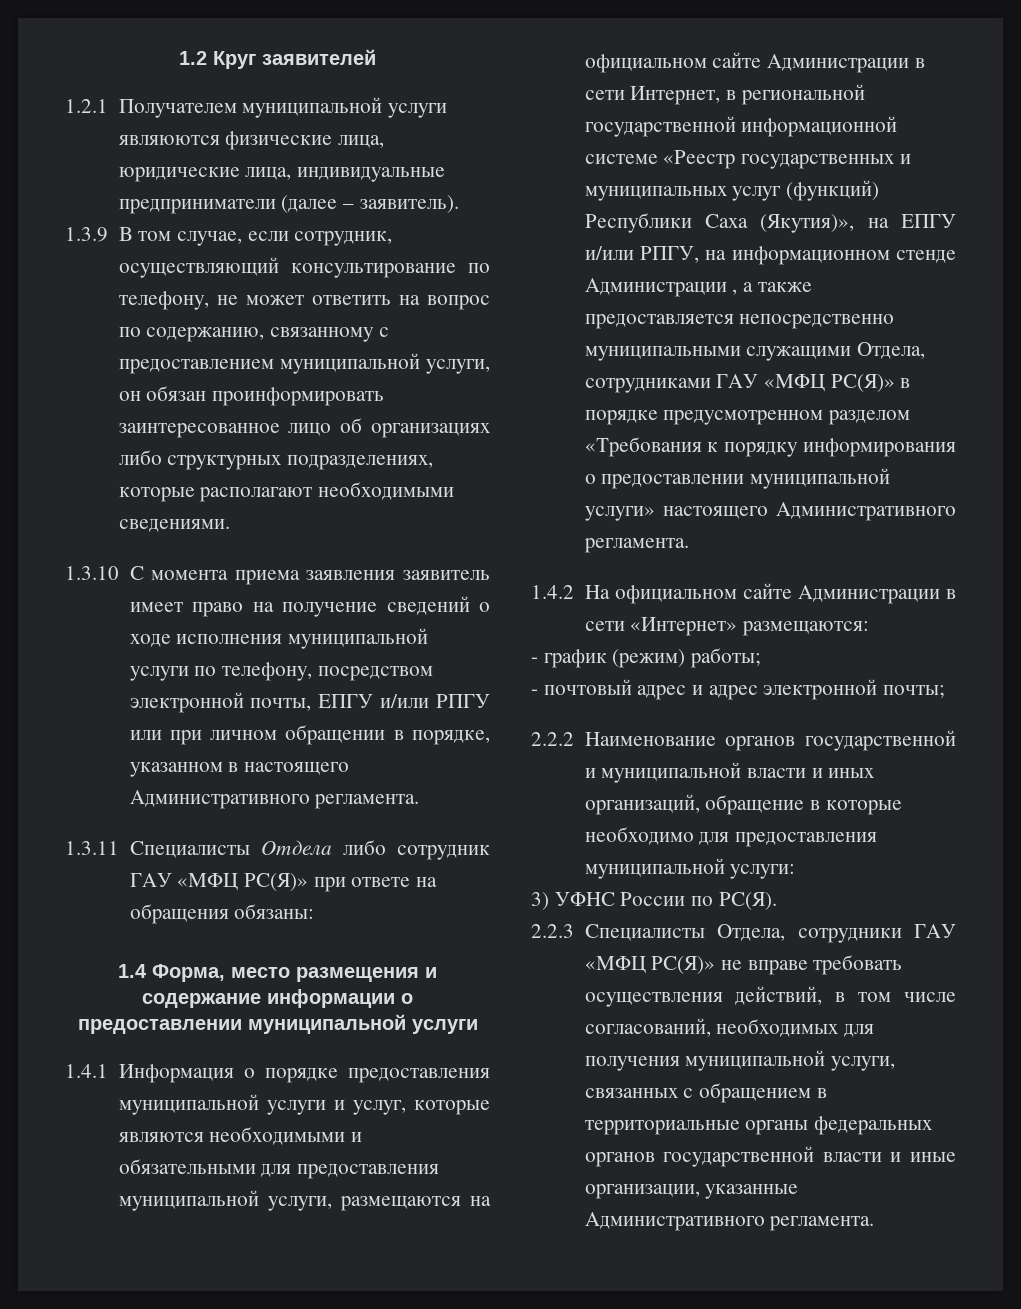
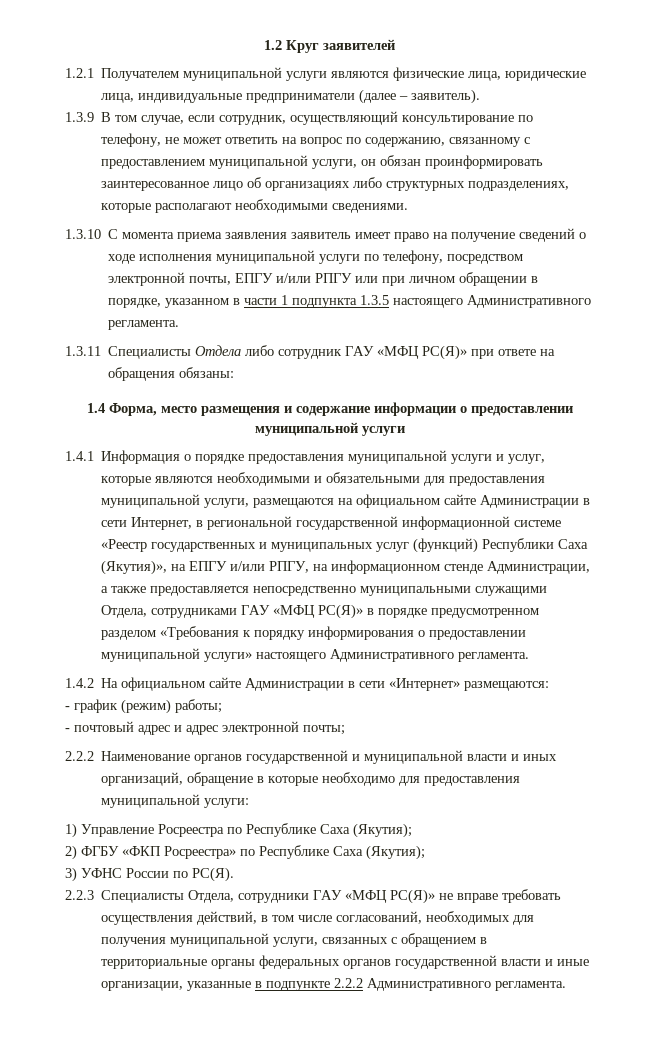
- 1.2.1 Получателем муниципальной услуги являюются физические лица, юридические лица, индивидуальные предприниматели (далее – заявитель).
+ 1.2.1 Получателем муниципальной услуги являются физические лица, юридические лица, индивидуальные предприниматели (далее – заявитель).
- 1.3.10 С момента приема заявления заявитель имеет право на получение сведений о ходе исполнения муниципальной услуги по телефону, посредством электронной почты, ЕПГУ и/или РПГУ или при личном обращении в порядке, указанном в настоящего Административного регламента.
+ 1.3.10 С момента приема заявления заявитель имеет право на получение сведений о ходе исполнения муниципальной услуги по телефону, посредством электронной почты, ЕПГУ и/или РПГУ или при личном обращении в порядке, указанном в части 1 подпункта 1.3.5 настоящего Административного регламента.
- 1.4.1 Информация о порядке предоставления муниципальной услуги и услуг, которые являются необходимыми и обязательными для предоставления муниципальной услуги, размещаются на официальном сайте Администрации в сети Интернет, в региональной государственной информационной системе «Реестр государственных и муниципальных услуг (функций) Республики Саха (Якутия)», на ЕПГУ и/или РПГУ, на информационном стенде Администрации , а также предоставляется непосредственно муниципальными служащими Отдела, сотрудниками ГАУ «МФЦ РС(Я)» в порядке предусмотренном разделом «Требования к порядку информирования о предоставлении муниципальной услуги» настоящего Административного регламента.
+ 1.4.1 Информация о порядке предоставления муниципальной услуги и услуг, которые являются необходимыми и обязательными для предоставления муниципальной услуги, размещаются на официальном сайте Администрации в сети Интернет, в региональной государственной информационной системе «Реестр государственных и муниципальных услуг (функций) Республики Саха (Якутия)», на ЕПГУ и/или РПГУ, на информационном стенде Администрации, а также предоставляется непосредственно муниципальными служащими Отдела, сотрудниками ГАУ «МФЦ РС(Я)» в порядке предусмотренном разделом «Требования к порядку информирования о предоставлении муниципальной услуги» настоящего Административного регламента.
+ 1) Управление Росреестра по Республике Саха (Якутия);
+ 2) ФГБУ «ФКП Росреестра» по Республике Саха (Якутия);
- 2.2.3 Специалисты Отдела, сотрудники ГАУ «МФЦ РС(Я)» не вправе требовать осуществления действий, в том числе согласований, необходимых для получения муниципальной услуги, связанных с обращением в территориальные органы федеральных органов государственной власти и иные организации, указанные Административного регламента.
+ 2.2.3 Специалисты Отдела, сотрудники ГАУ «МФЦ РС(Я)» не вправе требовать осуществления действий, в том числе согласований, необходимых для получения муниципальной услуги, связанных с обращением в территориальные органы федеральных органов государственной власти и иные организации, указанные в подпункте 2.2.2 Административного регламента.

